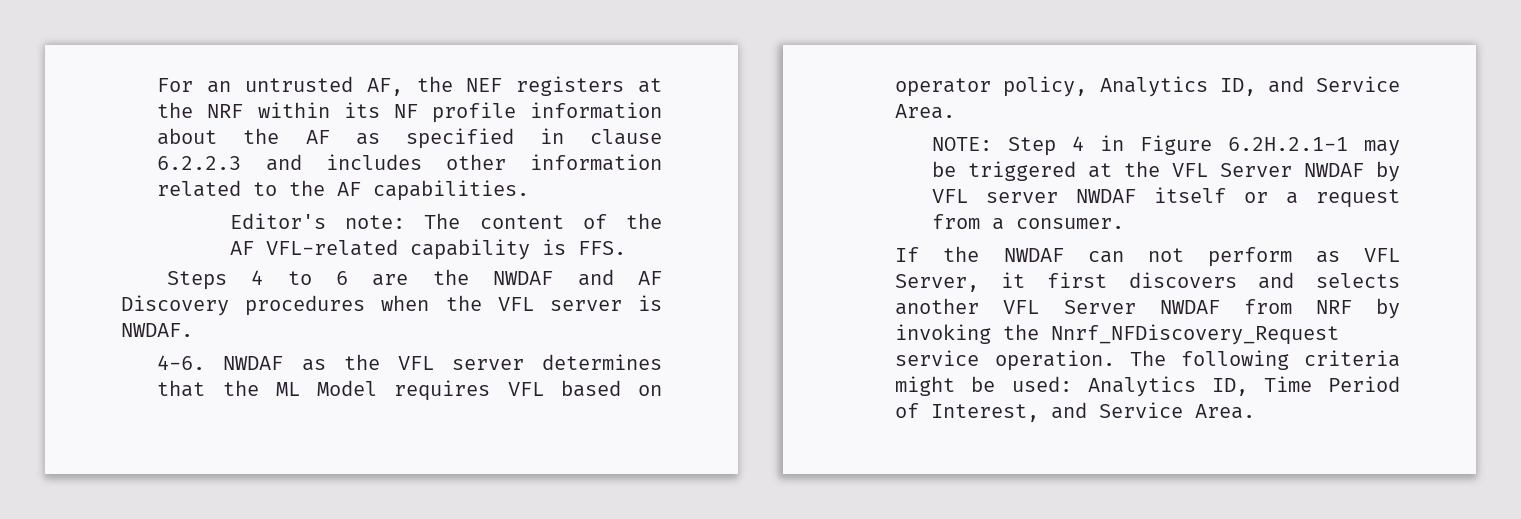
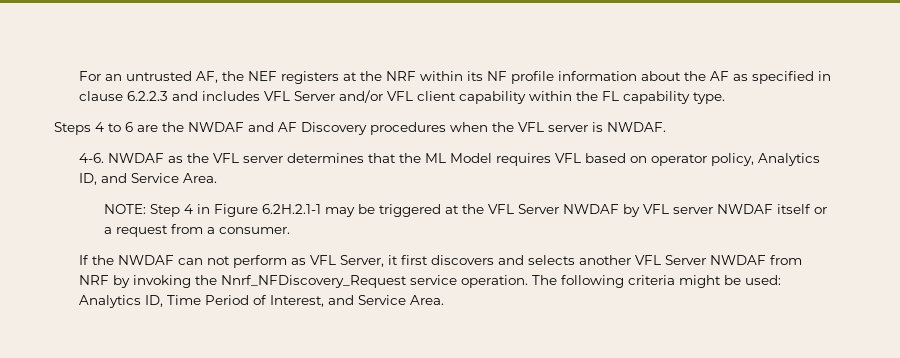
- For an untrusted AF, the NEF registers at the NRF within its NF profile information about the AF as specified in clause 6.2.2.3 and includes other information related to the AF capabilities.
- Editor's note: The content of the AF VFL-related capability is FFS.
+ For an untrusted AF, the NEF registers at the NRF within its NF profile information about the AF as specified in clause 6.2.2.3 and includes VFL Server and/or VFL client capability within the FL capability type.

